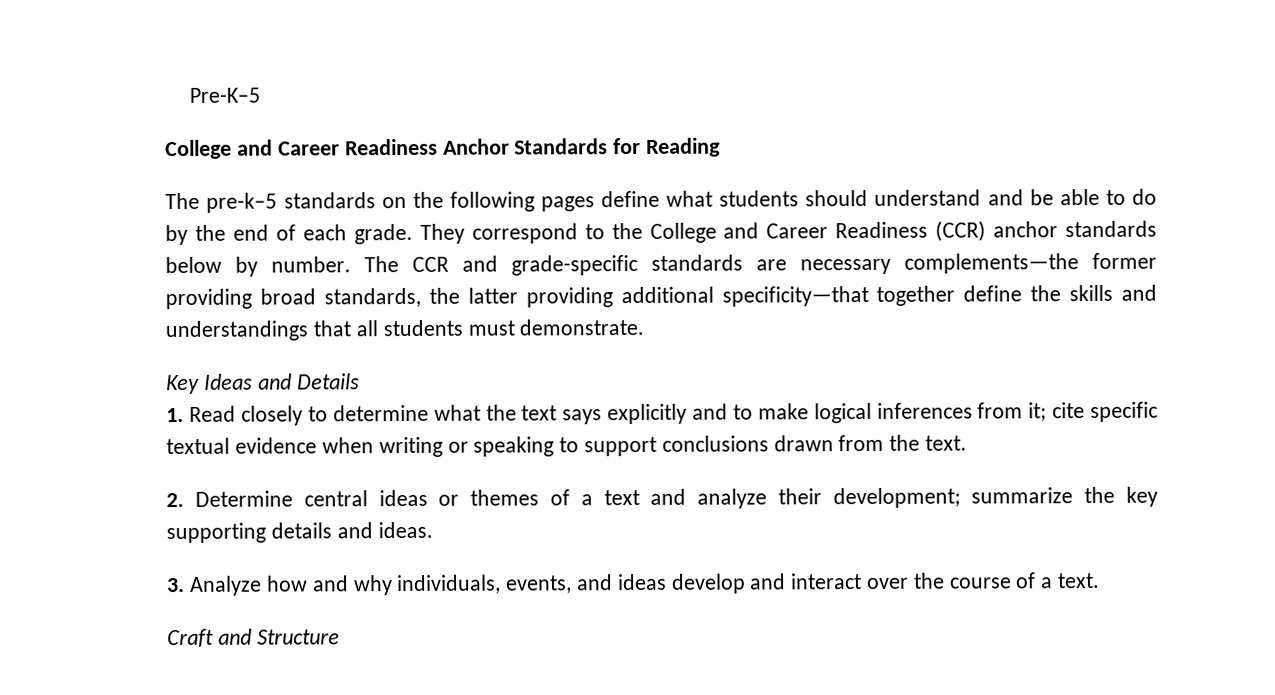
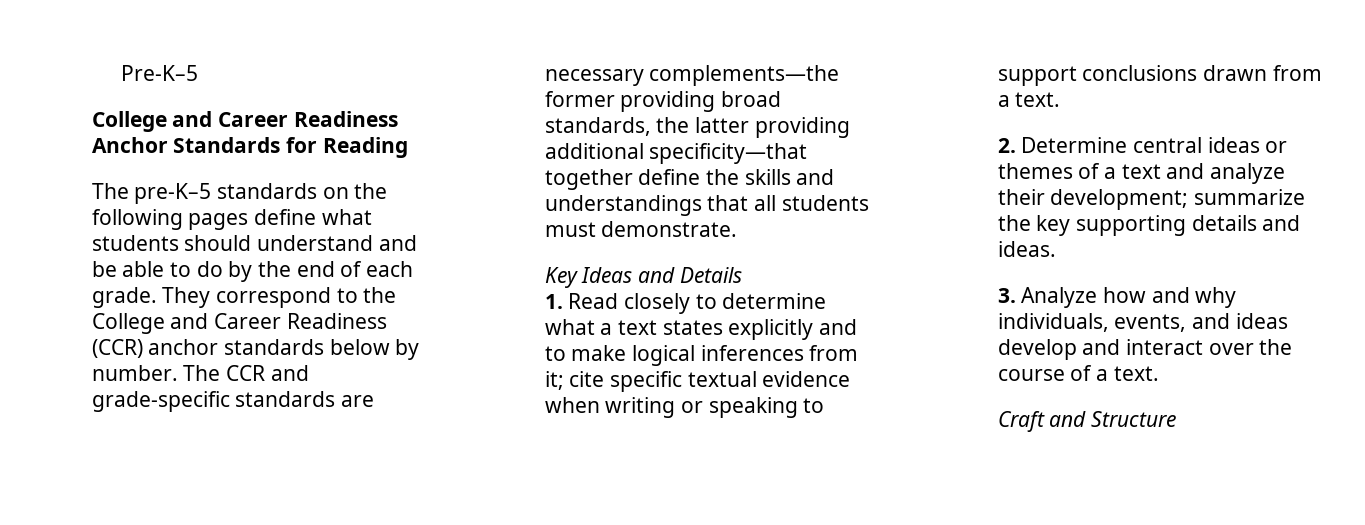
- The pre-k–5 standards on the following pages define what students should understand and be able to do by the end of each grade.
+ The pre-K–5 standards on the following pages define what students should understand and be able to do by the end of each grade.
- 1. Read closely to determine what the text says explicitly and to make logical inferences from it; cite specific textual evidence when writing or speaking to support conclusions drawn from the text.
+ 1. Read closely to determine what a text states explicitly and to make logical inferences from it; cite specific textual evidence when writing or speaking to support conclusions drawn from a text.

